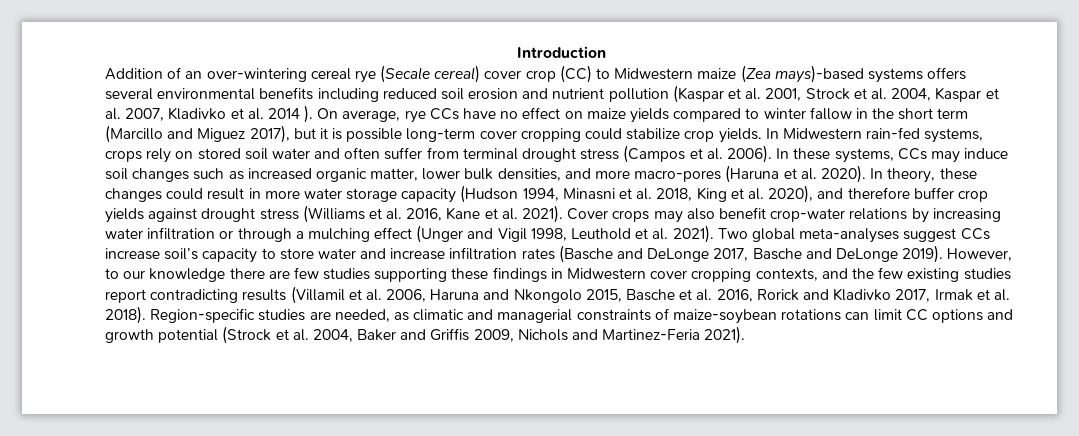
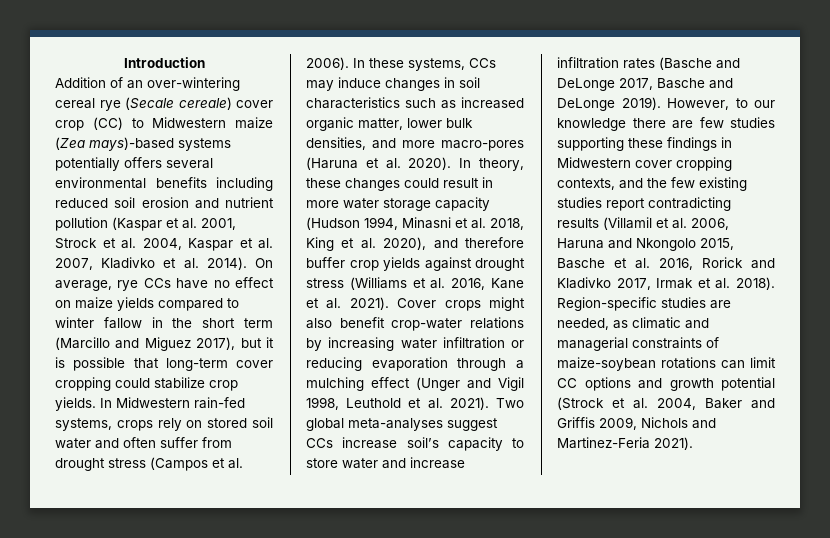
- Addition of an over-wintering cereal rye (Secale cereal) cover crop (CC) to Midwestern maize (Zea mays)-based systems offers several environmental benefits including reduced soil erosion and nutrient pollution (Kaspar et al. 2001, Strock et al. 2004, Kaspar et al. 2007, Kladivko et al. 2014 ).
+ Addition of an over-wintering cereal rye (Secale cereale) cover crop (CC) to Midwestern maize (Zea mays)-based systems potentially offers several environmental benefits including reduced soil erosion and nutrient pollution (Kaspar et al. 2001, Strock et al. 2004, Kaspar et al. 2007, Kladivko et al. 2014).
- On average, rye CCs have no effect on maize yields compared to winter fallow in the short term (Marcillo and Miguez 2017), but it is possible long-term cover cropping could stabilize crop yields.
+ On average, rye CCs have no effect on maize yields compared to winter fallow in the short term (Marcillo and Miguez 2017), but it is possible that long-term cover cropping could stabilize crop yields.
- In Midwestern rain-fed systems, crops rely on stored soil water and often suffer from terminal drought stress (Campos et al. 2006).
+ In Midwestern rain-fed systems, crops rely on stored soil water and often suffer from drought stress (Campos et al. 2006).
- In these systems, CCs may induce soil changes such as increased organic matter, lower bulk densities, and more macro-pores (Haruna et al. 2020).
+ In these systems, CCs may induce changes in soil characteristics such as increased organic matter, lower bulk densities, and more macro-pores (Haruna et al. 2020).
- Cover crops may also benefit crop-water relations by increasing water infiltration or through a mulching effect (Unger and Vigil 1998, Leuthold et al. 2021).
+ Cover crops might also benefit crop-water relations by increasing water infiltration or reducing evaporation through a mulching effect (Unger and Vigil 1998, Leuthold et al. 2021).

